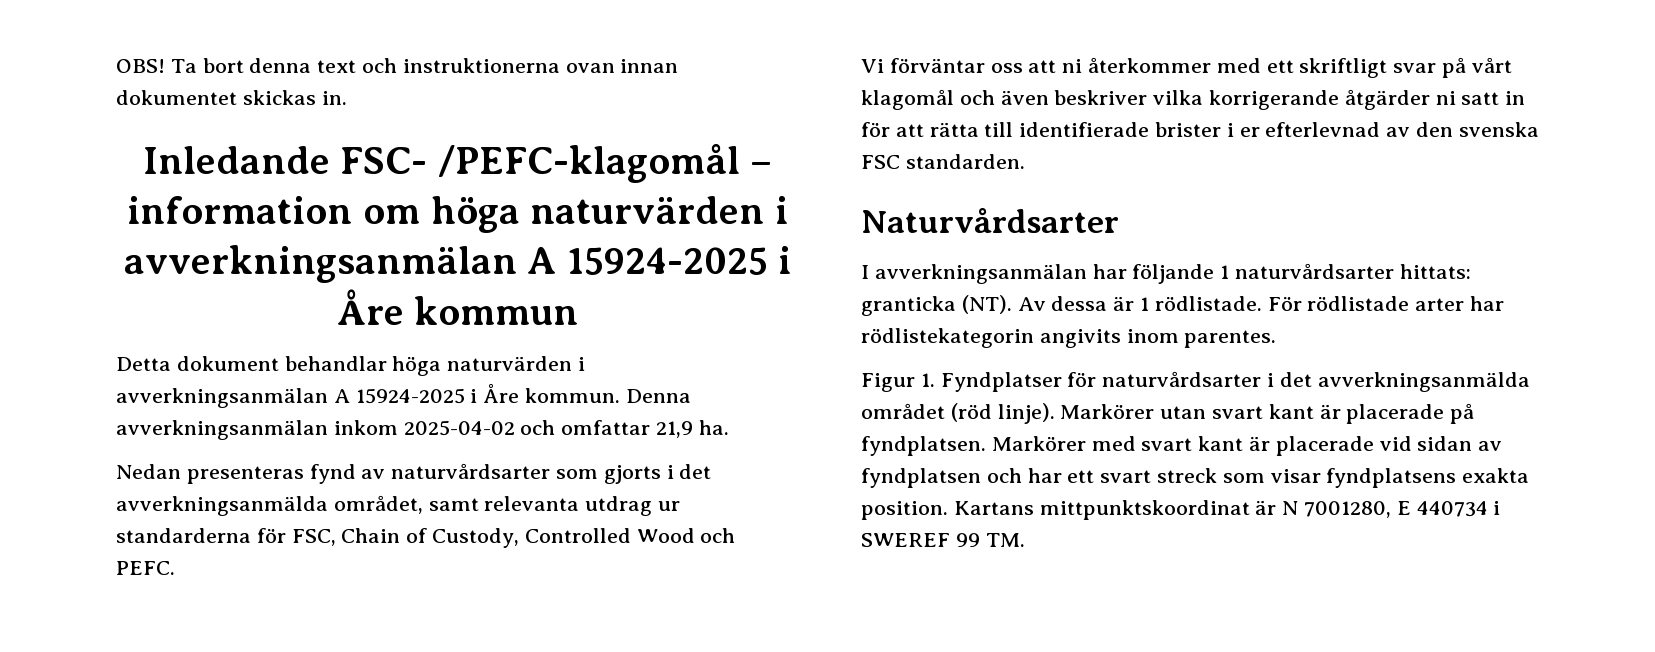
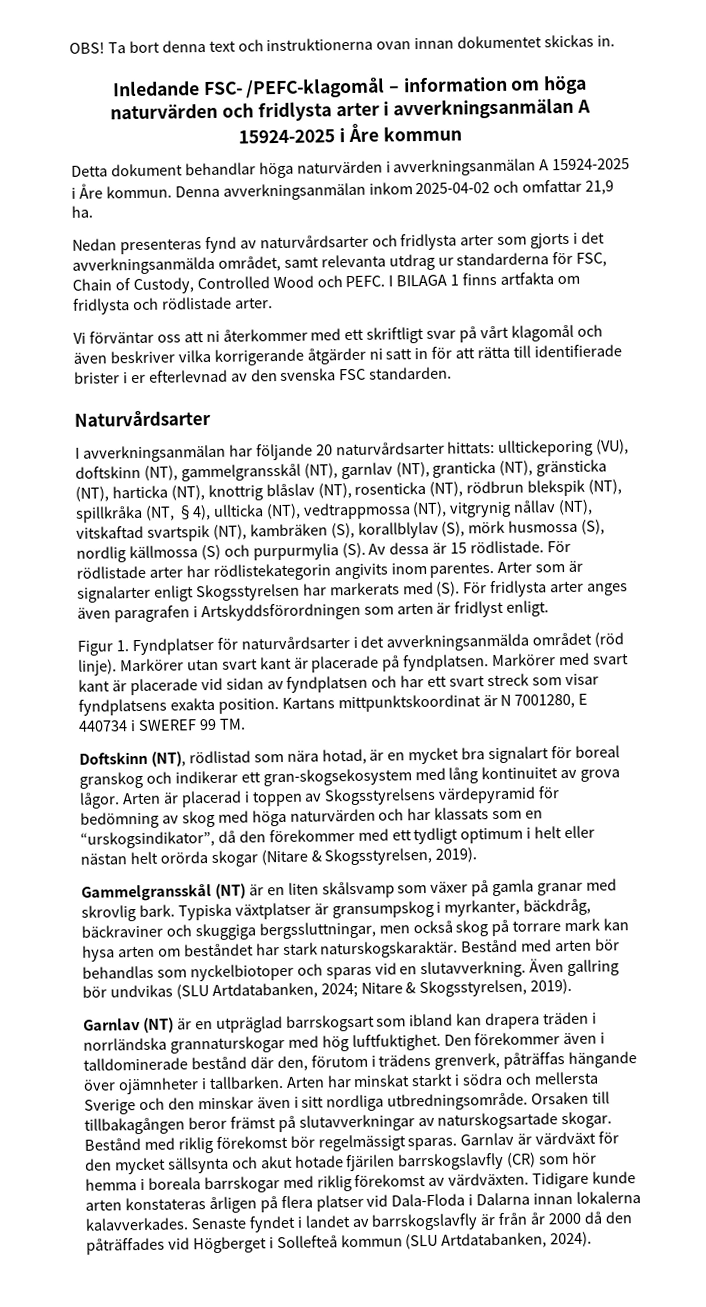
- Inledande FSC- /PEFC-klagomål – information om höga naturvärden i avverkningsanmälan A 15924-2025 i Åre kommun
+ Inledande FSC- /PEFC-klagomål – information om höga naturvärden och fridlysta arter i avverkningsanmälan A 15924-2025 i Åre kommun
- Nedan presenteras fynd av naturvårdsarter som gjorts i det avverkningsanmälda området, samt relevanta utdrag ur standarderna för FSC, Chain of Custody, Controlled Wood och PEFC.
+ Nedan presenteras fynd av naturvårdsarter och fridlysta arter som gjorts i det avverkningsanmälda området, samt relevanta utdrag ur standarderna för FSC, Chain of Custody, Controlled Wood och PEFC. I BILAGA 1 finns artfakta om fridlysta och rödlistade arter.
- I avverkningsanmälan har följande 1 naturvårdsarter hittats: granticka (NT). Av dessa är 1 rödlistade.
+ I avverkningsanmälan har följande 20 naturvårdsarter hittats: ulltickeporing (VU), doftskinn (NT), gammelgransskål (NT), garnlav (NT), granticka (NT), gränsticka (NT), harticka (NT), knottrig blåslav (NT), rosenticka (NT), rödbrun blekspik (NT), spillkråka (NT, §4), ullticka (NT), vedtrappmossa (NT), vitgrynig nållav (NT), vitskaftad svartspik (NT), kambräken (S), korallblylav (S), mörk husmossa (S), nordlig källmossa (S) och purpurmylia (S). Av dessa är 15 rödlistade.
+ Arter som är signalarter enligt Skogsstyrelsen har markerats med (S). För fridlysta arter anges även paragrafen i Artskyddsförordningen som arten är fridlyst enligt.
+ Doftskinn (NT), rödlistad som nära hotad, är en mycket bra signalart för boreal granskog och indikerar ett gran-skogsekosystem med lång kontinuitet av grova lågor. Arten är placerad i toppen av Skogsstyrelsens värdepyramid för bedömning av skog med höga naturvärden och har klassats som en “urskogsindikator”, då den förekommer med ett tydligt optimum i helt eller nästan helt orörda skogar (Nitare & Skogsstyrelsen, 2019).
+ Gammelgransskål (NT) är en liten skålsvamp som växer på gamla granar med skrovlig bark. Typiska växtplatser är gransumpskog i myrkanter, bäckdråg, bäckraviner och skuggiga bergssluttningar, men också skog på torrare mark kan hysa arten om beståndet har stark naturskogskaraktär. Bestånd med arten bör behandlas som nyckelbiotoper och sparas vid en slutavverkning. Även gallring bör undvikas (SLU Artdatabanken, 2024; Nitare & Skogsstyrelsen, 2019).
+ Garnlav (NT) är en utpräglad barrskogsart som ibland kan drapera träden i norrländska grannaturskogar med hög luftfuktighet. Den förekommer även i talldominerade bestånd där den, förutom i trädens grenverk, påträffas hängande över ojämnheter i tallbarken. Arten har minskat starkt i södra och mellersta Sverige och den minskar även i sitt nordliga utbredningsområde. Orsaken till tillbakagången beror främst på slutavverkningar av naturskogsartade skogar. Bestånd med riklig förekomst bör regelmässigt sparas. Garnlav är värdväxt för den mycket sällsynta och akut hotade fjärilen barrskogslavfly (CR) som hör hemma i boreala barrskogar med riklig förekomst av värdväxten. Tidigare kunde arten konstateras årligen på flera platser vid Dala-Floda i Dalarna innan lokalerna kalavverkades. Senaste fyndet i landet av barrskogslavfly är från år 2000 då den påträffades vid Högberget i Sollefteå kommun (SLU Artdatabanken, 2024).

